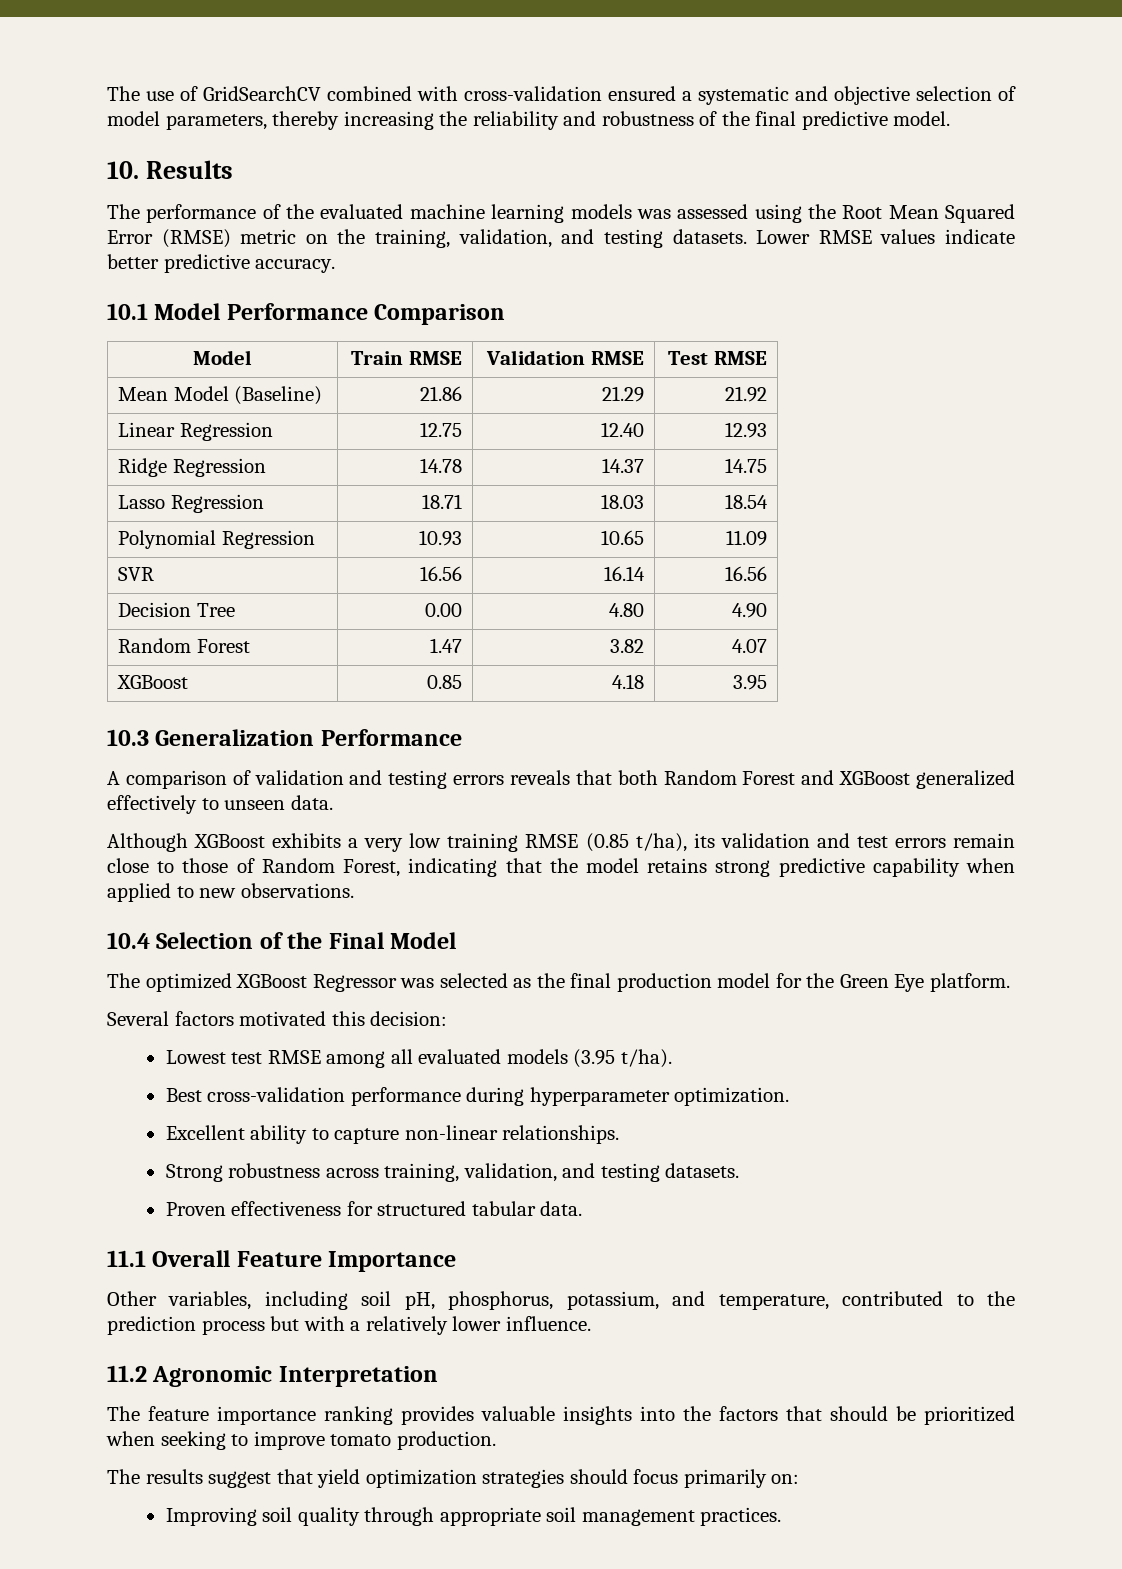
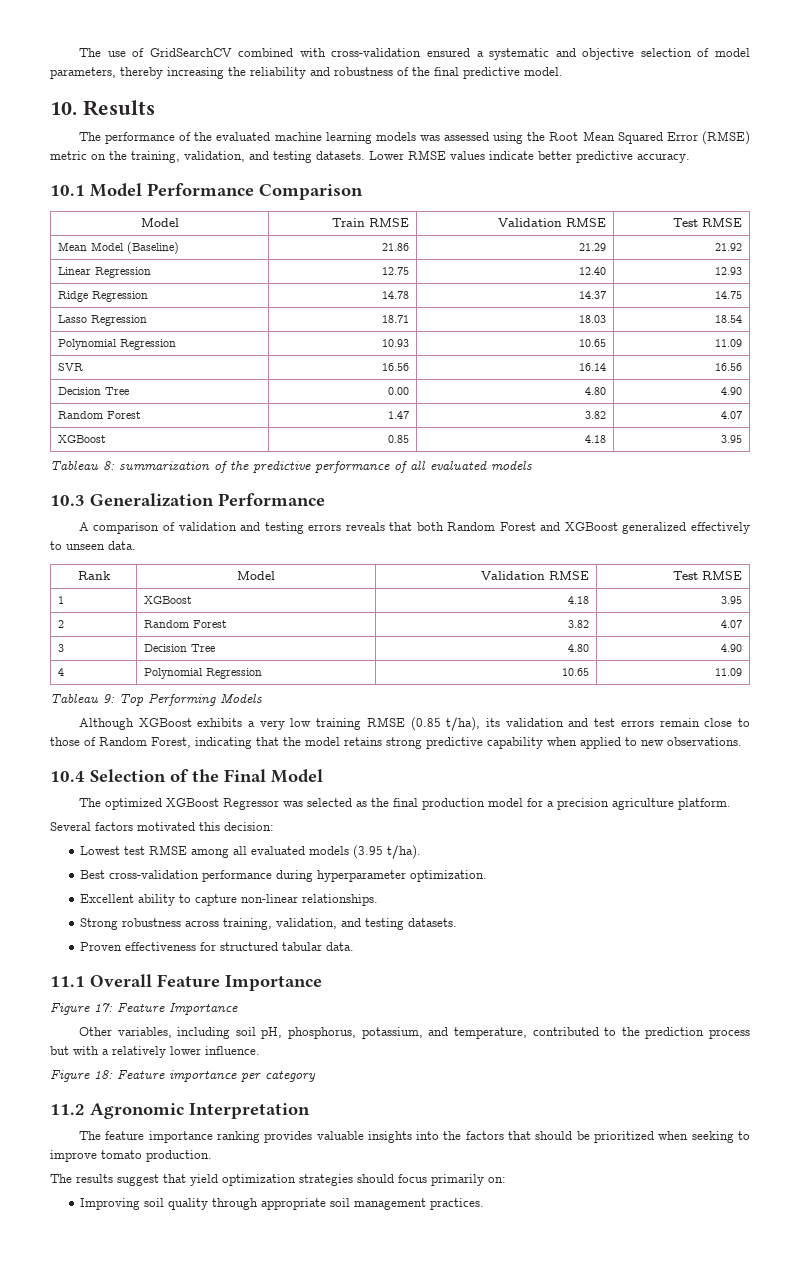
+ Tableau 8: summarization of the predictive performance of all evaluated models
+ Rank | Model | Validation RMSE | Test RMSE
+ 1 | XGBoost | 4.18 | 3.95
+ 2 | Random Forest | 3.82 | 4.07
+ 3 | Decision Tree | 4.80 | 4.90
+ 4 | Polynomial Regression | 10.65 | 11.09
+ Tableau 9: Top Performing Models
- The optimized XGBoost Regressor was selected as the final production model for the Green Eye platform.
+ The optimized XGBoost Regressor was selected as the final production model for a precision agriculture platform.
+ Figure 17: Feature Importance
+ Figure 18: Feature importance per category

